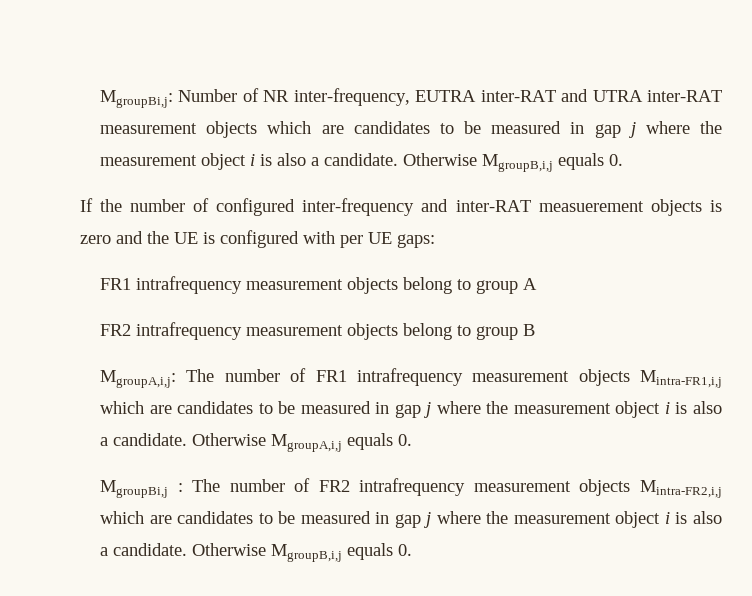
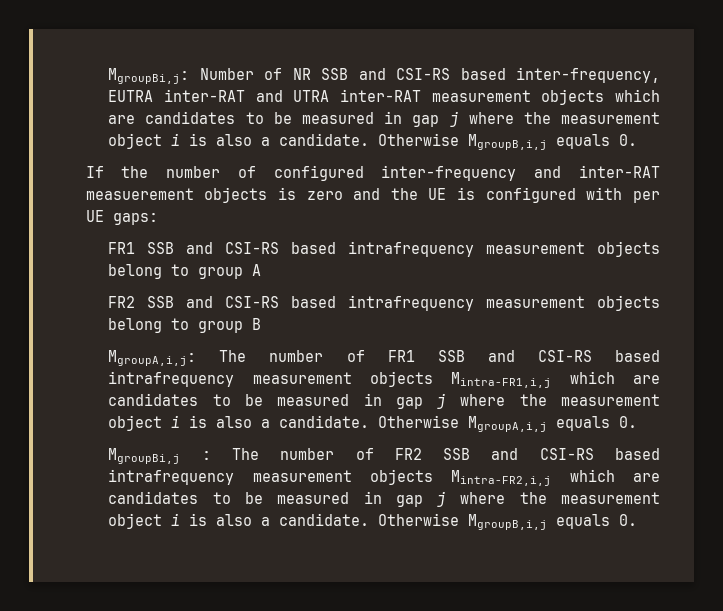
- MgroupBi,j: Number of NR inter-frequency, EUTRA inter-RAT and UTRA inter-RAT measurement objects which are candidates to be measured in gap j where the measurement object i is also a candidate.
+ MgroupBi,j: Number of NR SSB and CSI-RS based inter-frequency, EUTRA inter-RAT and UTRA inter-RAT measurement objects which are candidates to be measured in gap j where the measurement object i is also a candidate.
- FR1 intrafrequency measurement objects belong to group A
+ FR1 SSB and CSI-RS based intrafrequency measurement objects belong to group A
- FR2 intrafrequency measurement objects belong to group B
+ FR2 SSB and CSI-RS based intrafrequency measurement objects belong to group B
- MgroupA,i,j: The number of FR1 intrafrequency measurement objects Mintra-FR1,i,j which are candidates to be measured in gap j where the measurement object i is also a candidate.
+ MgroupA,i,j: The number of FR1 SSB and CSI-RS based intrafrequency measurement objects Mintra-FR1,i,j which are candidates to be measured in gap j where the measurement object i is also a candidate.
- MgroupBi,j : The number of FR2 intrafrequency measurement objects Mintra-FR2,i,j which are candidates to be measured in gap j where the measurement object i is also a candidate.
+ MgroupBi,j : The number of FR2 SSB and CSI-RS based intrafrequency measurement objects Mintra-FR2,i,j which are candidates to be measured in gap j where the measurement object i is also a candidate.

